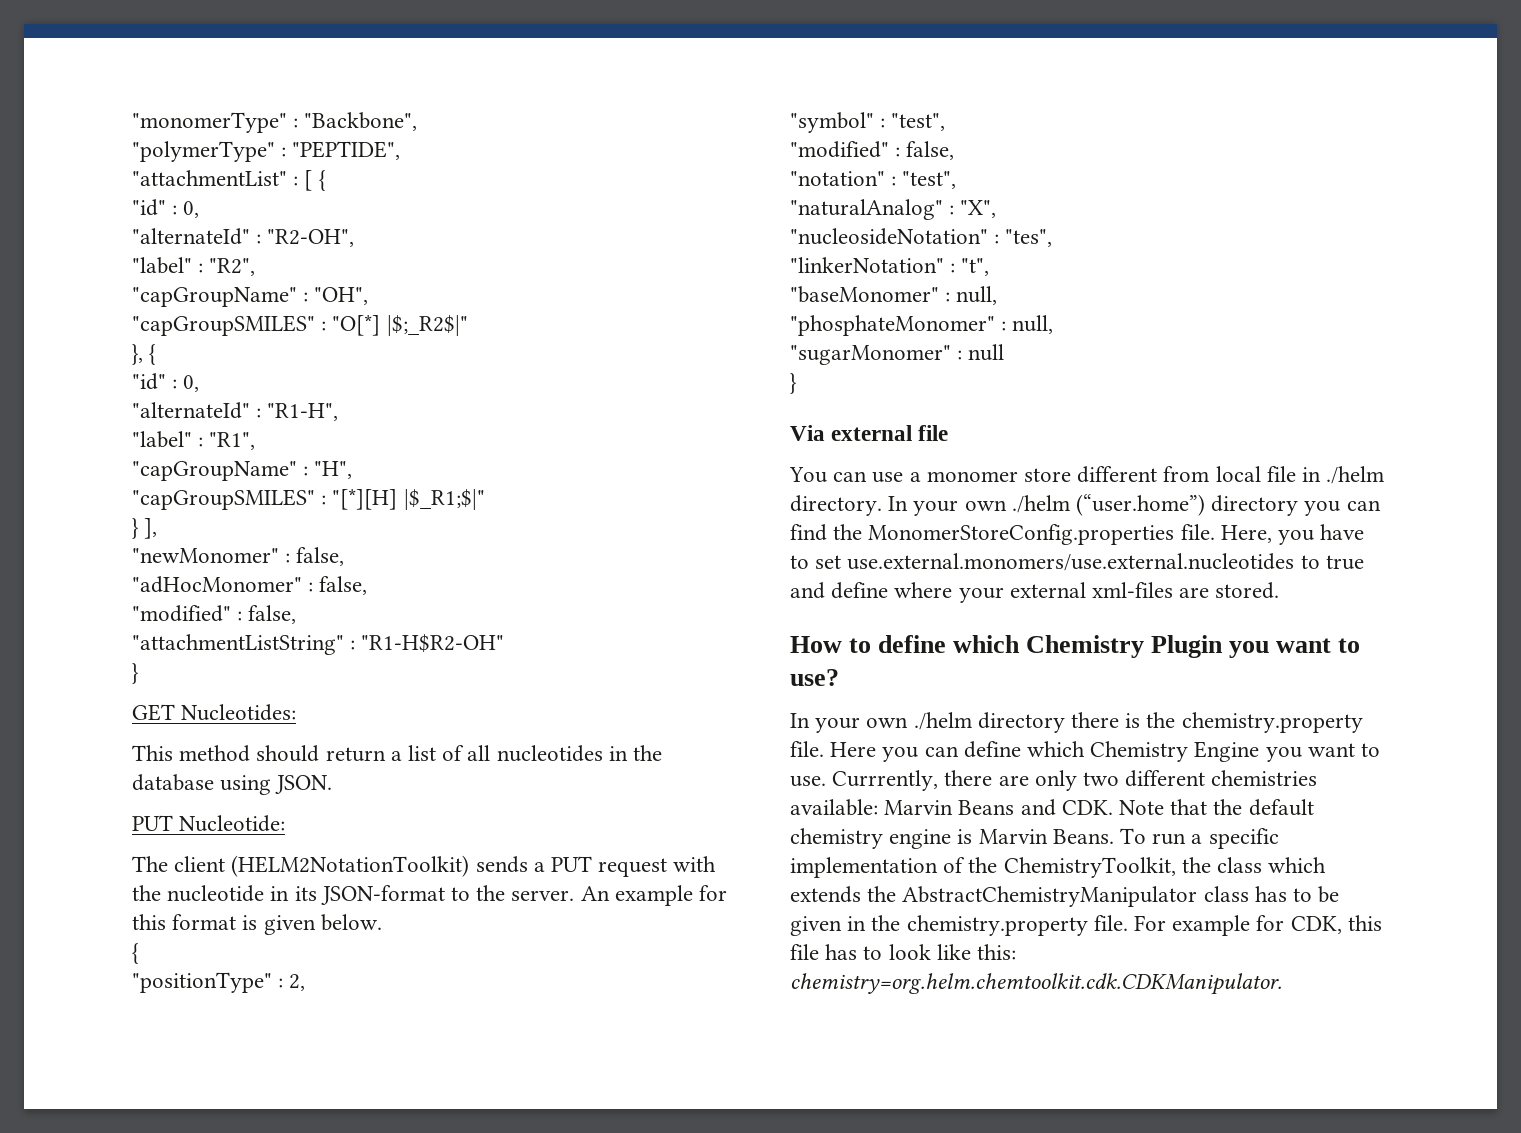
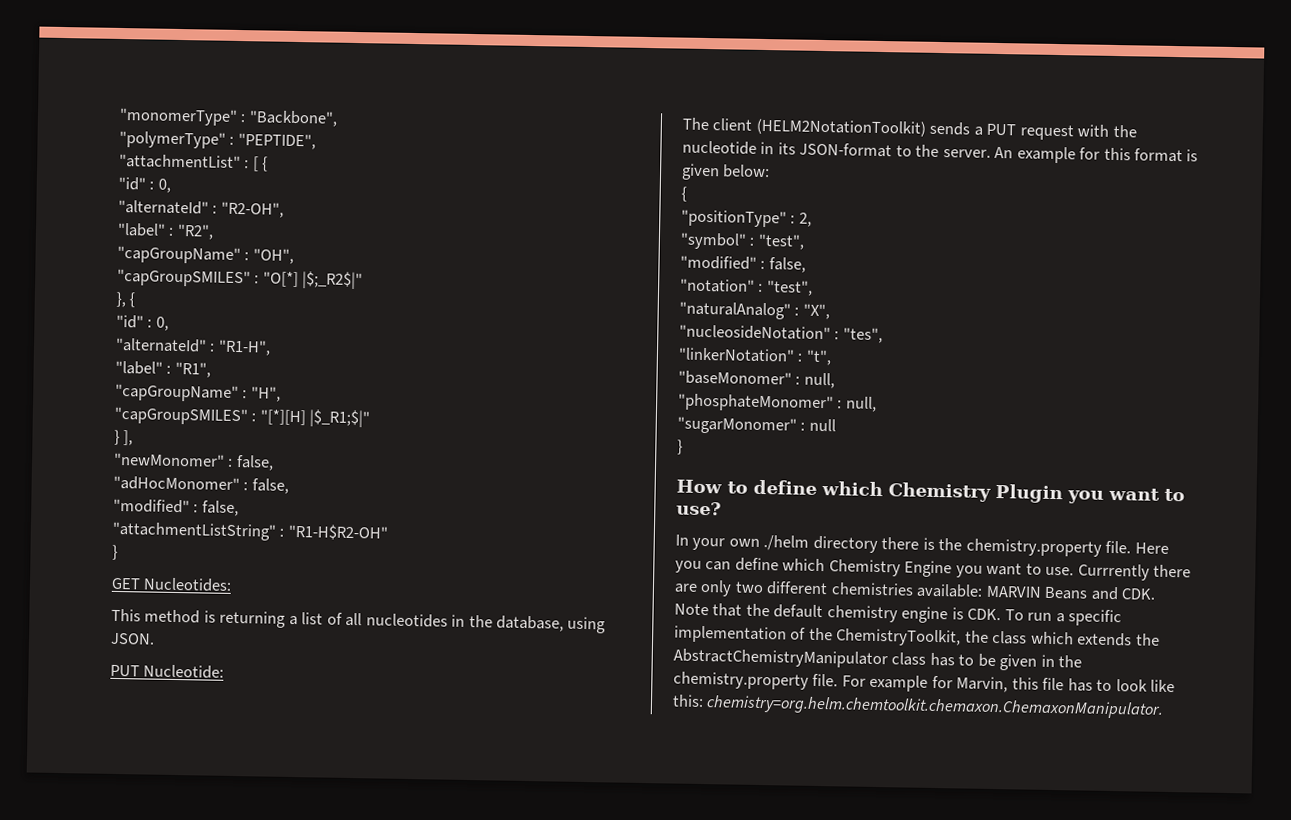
- This method should return a list of all nucleotides in the database using JSON.
+ This method is returning a list of all nucleotides in the database, using JSON.
- An example for this format is given below.
+ An example for this format is given below:
- Via external file
- You can use a monomer store different from local file in ./helm directory. In your own ./helm (“user.home”) directory you can find the MonomerStoreConfig.properties file. Here, you have to set use.external.monomers/use.external.nucleotides to true and define where your external xml-files are stored.
- Currrently, there are only two different chemistries available: Marvin Beans and CDK. Note that the default chemistry engine is Marvin Beans. To run a specific implementation of the ChemistryToolkit, the class which extends the AbstractChemistryManipulator class has to be given in the chemistry.property file.
+ Currrently there are only two different chemistries available: MARVIN Beans and CDK. Note that the default chemistry engine is CDK. To run a specific implementation of the ChemistryToolkit, the class which extends the AbstractChemistryManipulator class has to be given in the chemistry.property file.
- For example for CDK, this file has to look like this: chemistry=org.helm.chemtoolkit.cdk.CDKManipulator.
+ For example for Marvin, this file has to look like this: chemistry=org.helm.chemtoolkit.chemaxon.ChemaxonManipulator.

